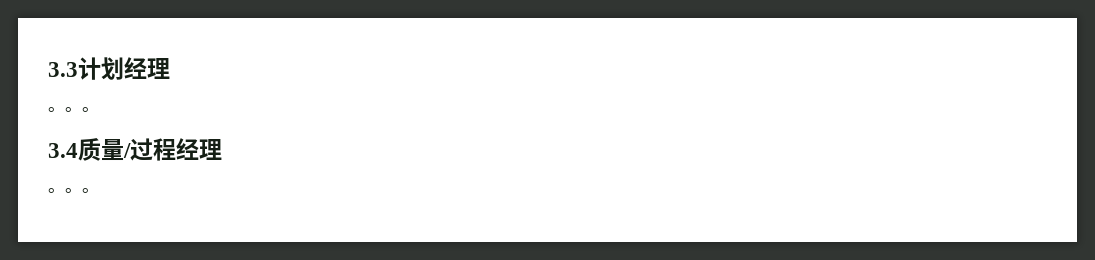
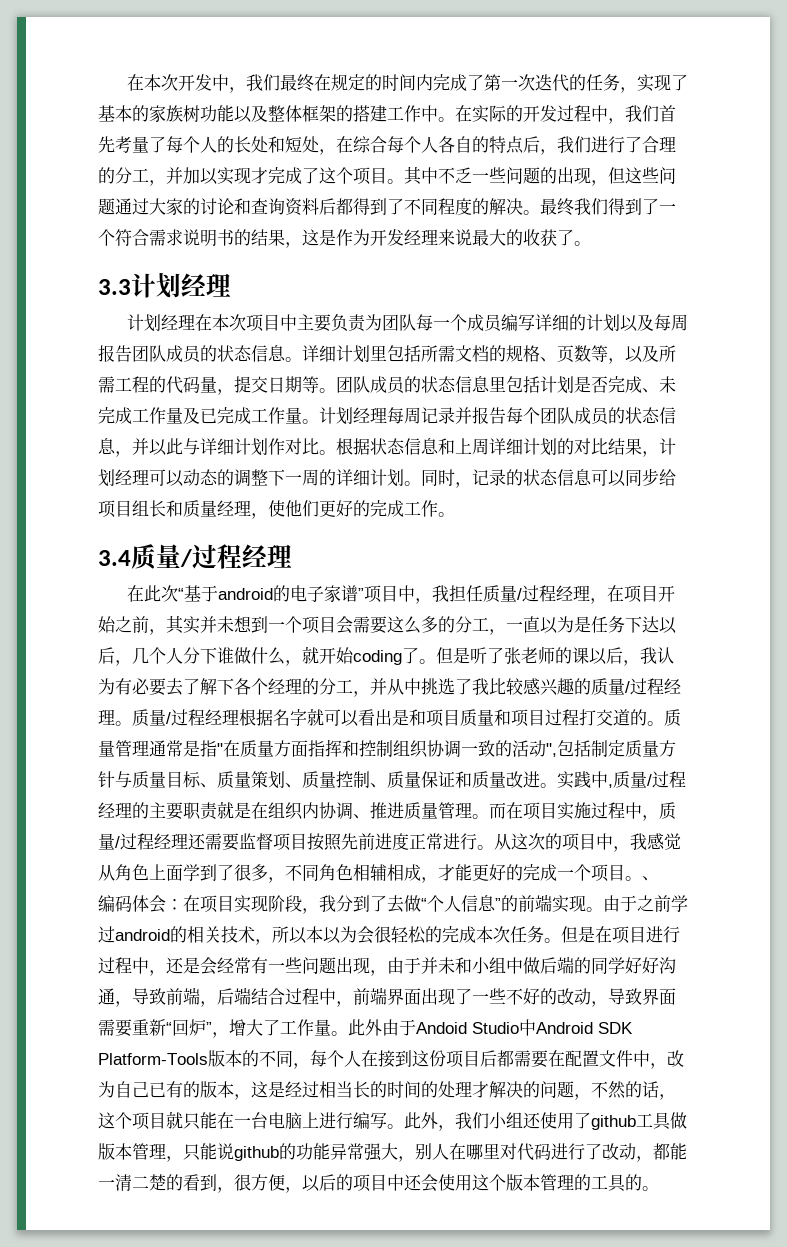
+ 在本次开发中，我们最终在规定的时间内完成了第一次迭代的任务，实现了基本的家族树功能以及整体框架的搭建工作中。在实际的开发过程中，我们首先考量了每个人的长处和短处，在综合每个人各自的特点后，我们进行了合理的分工，并加以实现才完成了这个项目。其中不乏一些问题的出现，但这些问题通过大家的讨论和查询资料后都得到了不同程度的解决。最终我们得到了一个符合需求说明书的结果，这是作为开发经理来说最大的收获了。
  3.3计划经理
- 。。。
+ 计划经理在本次项目中主要负责为团队每一个成员编写详细的计划以及每周报告团队成员的状态信息。详细计划里包括所需文档的规格、页数等，以及所需工程的代码量，提交日期等。团队成员的状态信息里包括计划是否完成、未完成工作量及已完成工作量。计划经理每周记录并报告每个团队成员的状态信息，并以此与详细计划作对比。根据状态信息和上周详细计划的对比结果，计划经理可以动态的调整下一周的详细计划。同时，记录的状态信息可以同步给项目组长和质量经理，使他们更好的完成工作。
  3.4质量/过程经理
- 。。。
+ 在此次“基于android的电子家谱”项目中，我担任质量/过程经理，在项目开始之前，其实并未想到一个项目会需要这么多的分工，一直以为是任务下达以后，几个人分下谁做什么，就开始coding了。但是听了张老师的课以后，我认为有必要去了解下各个经理的分工，并从中挑选了我比较感兴趣的质量/过程经理。质量/过程经理根据名字就可以看出是和项目质量和项目过程打交道的。质量管理通常是指"在质量方面指挥和控制组织协调一致的活动",包括制定质量方针与质量目标、质量策划、质量控制、质量保证和质量改进。实践中,质量/过程经理的主要职责就是在组织内协调、推进质量管理。而在项目实施过程中，质量/过程经理还需要监督项目按照先前进度正常进行。从这次的项目中，我感觉从角色上面学到了很多，不同角色相辅相成，才能更好的完成一个项目。、
+ 编码体会：在项目实现阶段，我分到了去做“个人信息”的前端实现。由于之前学过android的相关技术，所以本以为会很轻松的完成本次任务。但是在项目进行过程中，还是会经常有一些问题出现，由于并未和小组中做后端的同学好好沟通，导致前端，后端结合过程中，前端界面出现了一些不好的改动，导致界面需要重新“回炉”，增大了工作量。此外由于Andoid Studio中Android SDK Platform-Tools版本的不同，每个人在接到这份项目后都需要在配置文件中，改为自己已有的版本，这是经过相当长的时间的处理才解决的问题，不然的话，这个项目就只能在一台电脑上进行编写。此外，我们小组还使用了github工具做版本管理，只能说github的功能异常强大，别人在哪里对代码进行了改动，都能一清二楚的看到，很方便，以后的项目中还会使用这个版本管理的工具的。

